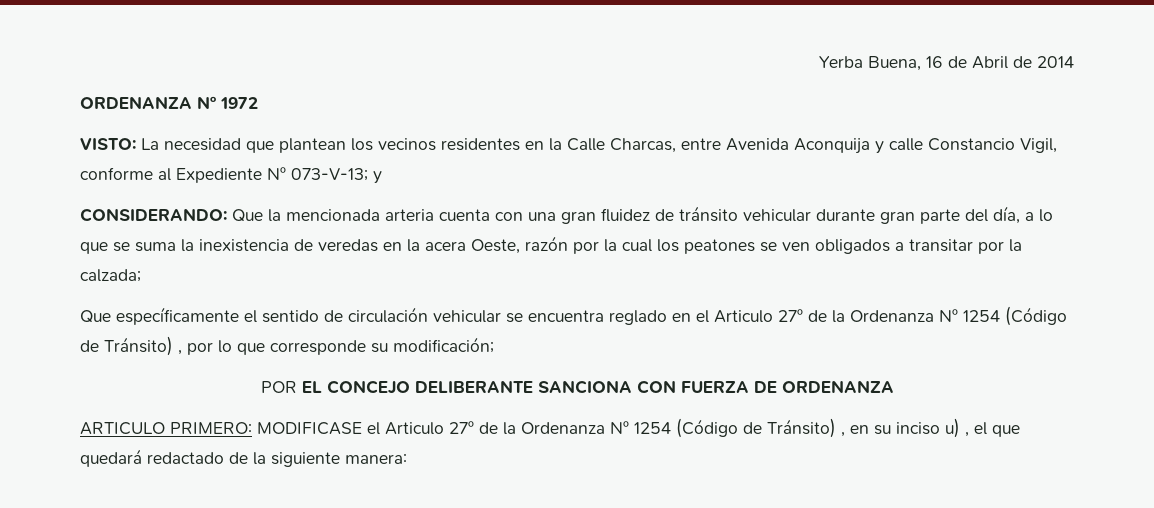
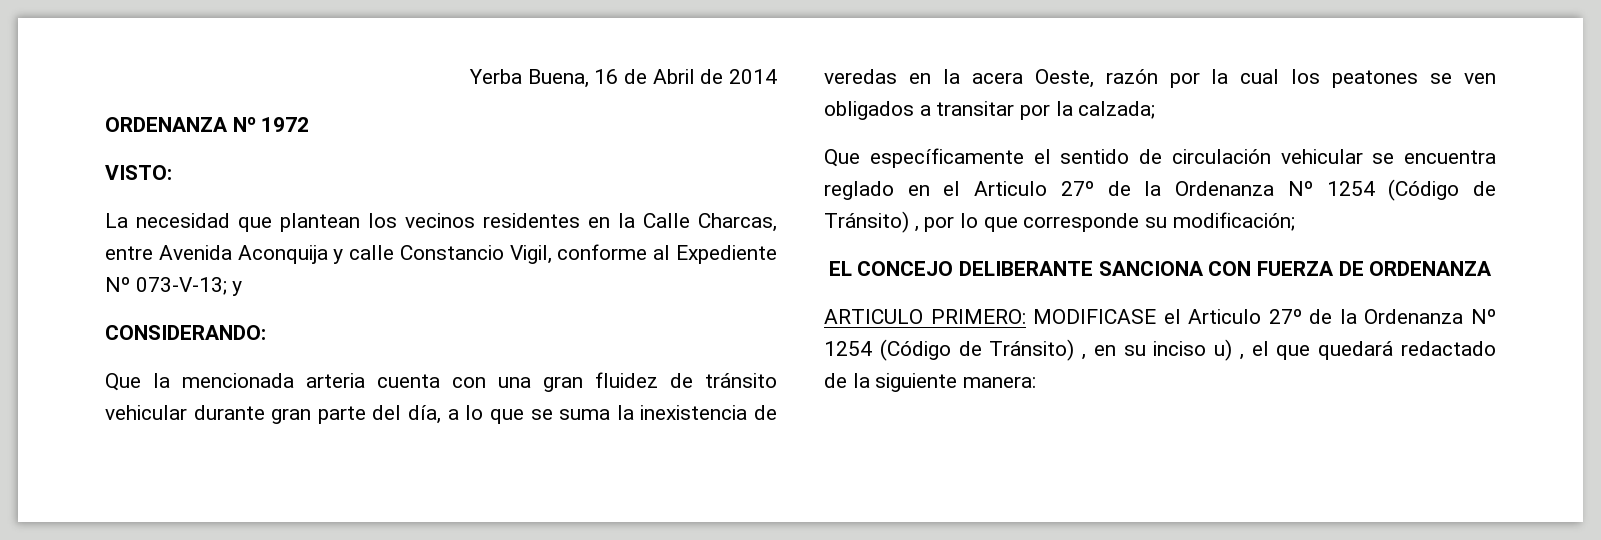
- VISTO: La necesidad que plantean los vecinos residentes en la Calle Charcas, entre Avenida Aconquija y calle Constancio Vigil, conforme al Expediente Nº 073-V-13; y
+ VISTO:
+ La necesidad que plantean los vecinos residentes en la Calle Charcas, entre Avenida Aconquija y calle Constancio Vigil, conforme al Expediente Nº 073-V-13; y
- CONSIDERANDO: Que la mencionada arteria cuenta con una gran fluidez de tránsito vehicular durante gran parte del día, a lo que se suma la inexistencia de veredas en la acera Oeste, razón por la cual los peatones se ven obligados a transitar por la calzada;
+ CONSIDERANDO:
+ Que la mencionada arteria cuenta con una gran fluidez de tránsito vehicular durante gran parte del día, a lo que se suma la inexistencia de veredas en la acera Oeste, razón por la cual los peatones se ven obligados a transitar por la calzada;
- POR EL CONCEJO DELIBERANTE SANCIONA CON FUERZA DE ORDENANZA
+ EL CONCEJO DELIBERANTE SANCIONA CON FUERZA DE ORDENANZA

